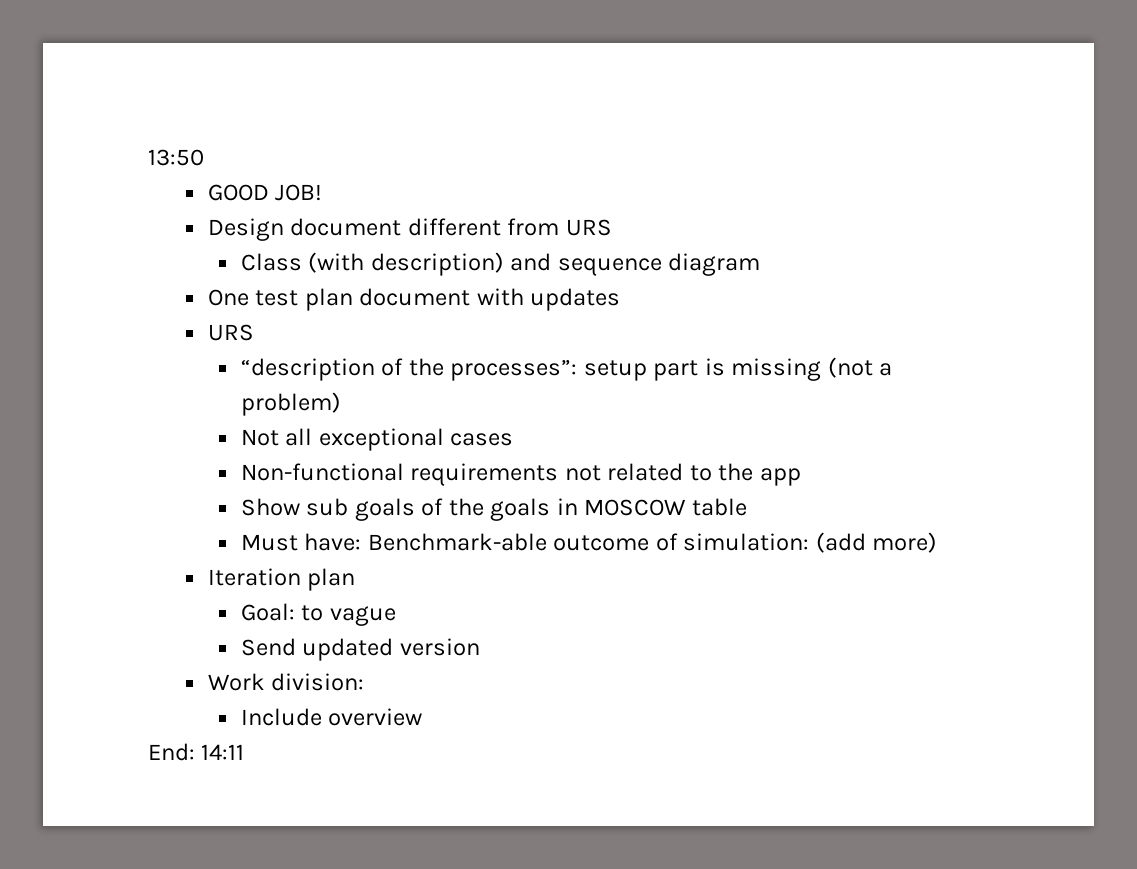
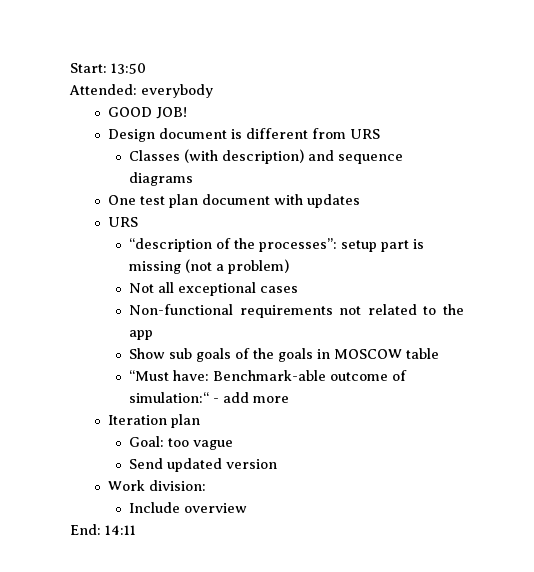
- 13:50
+ Start: 13:50
+ Attended: everybody
- Design document different from URS
+ Design document is different from URS
- Class (with description) and sequence diagram
+ Classes (with description) and sequence diagrams
- Must have: Benchmark-able outcome of simulation: (add more)
+ “Must have: Benchmark-able outcome of simulation:“ - add more
- Goal: to vague
+ Goal: too vague

